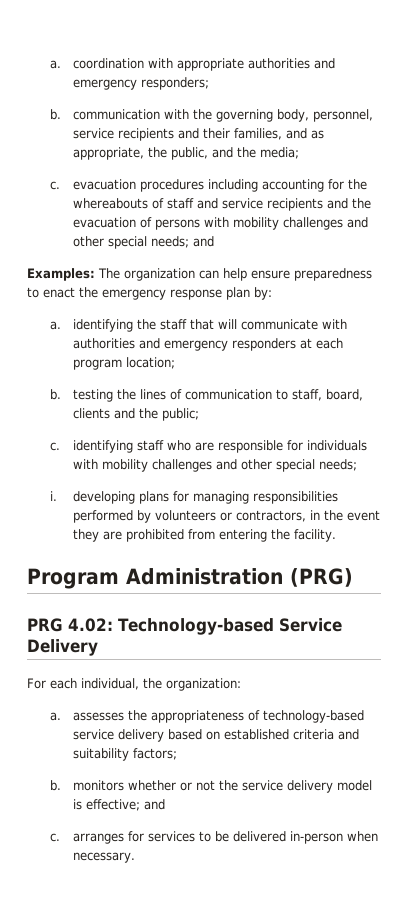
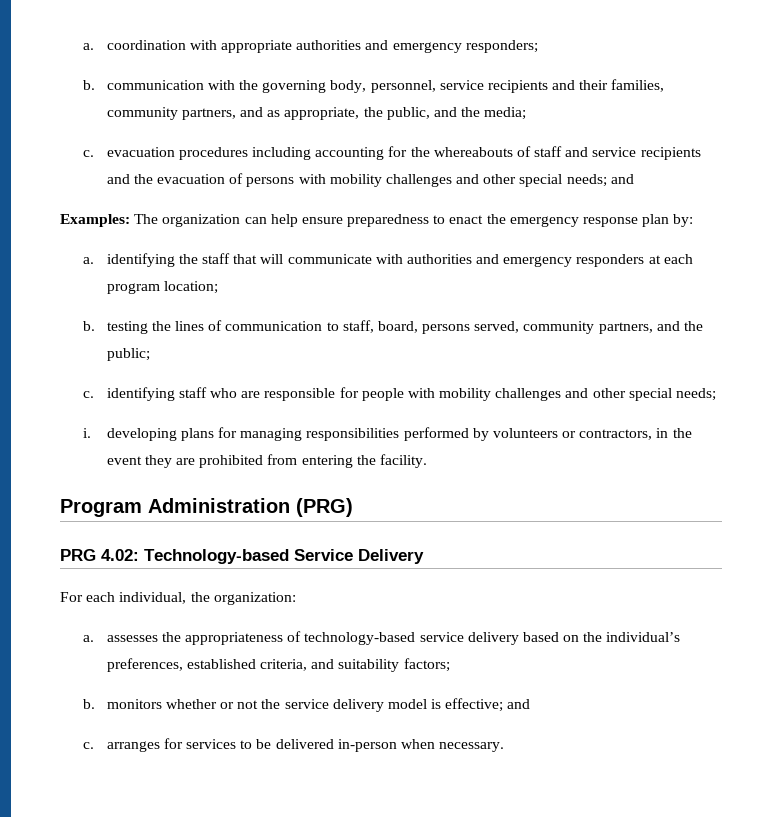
- b. communication with the governing body, personnel, service recipients and their families, and as appropriate, the public, and the media;
+ b. communication with the governing body, personnel, service recipients and their families, community partners, and as appropriate, the public, and the media;
- b. testing the lines of communication to staff, board, clients and the public;
+ b. testing the lines of communication to staff, board, persons served, community partners, and the public;
- c. identifying staff who are responsible for individuals with mobility challenges and other special needs;
+ c. identifying staff who are responsible for people with mobility challenges and other special needs;
- a. assesses the appropriateness of technology-based service delivery based on established criteria and suitability factors;
+ a. assesses the appropriateness of technology-based service delivery based on the individual’s preferences, established criteria, and suitability factors;

